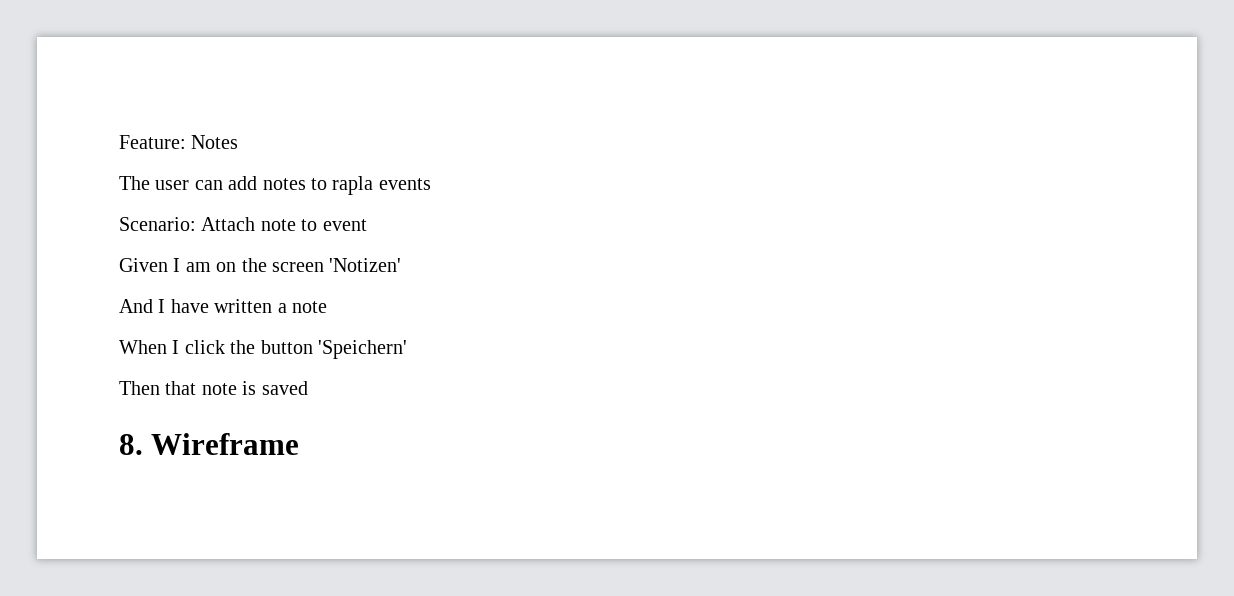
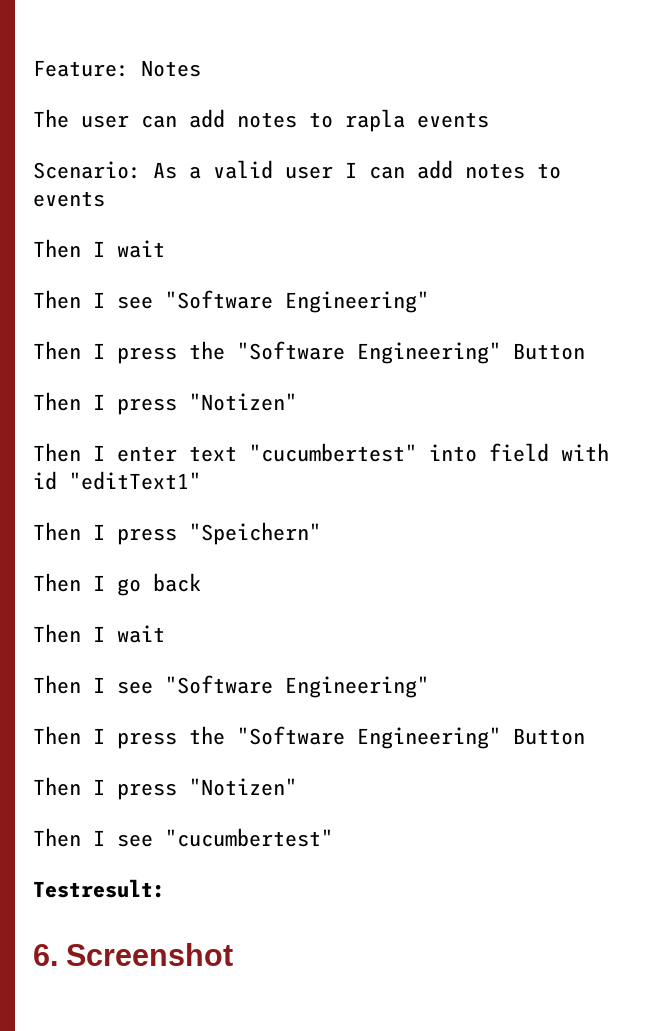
- Scenario: Attach note to event
- Given I am on the screen 'Notizen'
- And I have written a note
- When I click the button 'Speichern'
- Then that note is saved
- 8. Wireframe
+ Scenario: As a valid user I can add notes to events
+ Then I wait
+ Then I see "Software Engineering"
+ Then I press the "Software Engineering" Button
+ Then I press "Notizen"
+ Then I enter text "cucumbertest" into field with id "editText1"
+ Then I press "Speichern"
+ Then I go back
+ Then I wait
+ Then I see "Software Engineering"
+ Then I press the "Software Engineering" Button
+ Then I press "Notizen"
+ Then I see "cucumbertest"
+ Testresult:
+ 6. Screenshot

